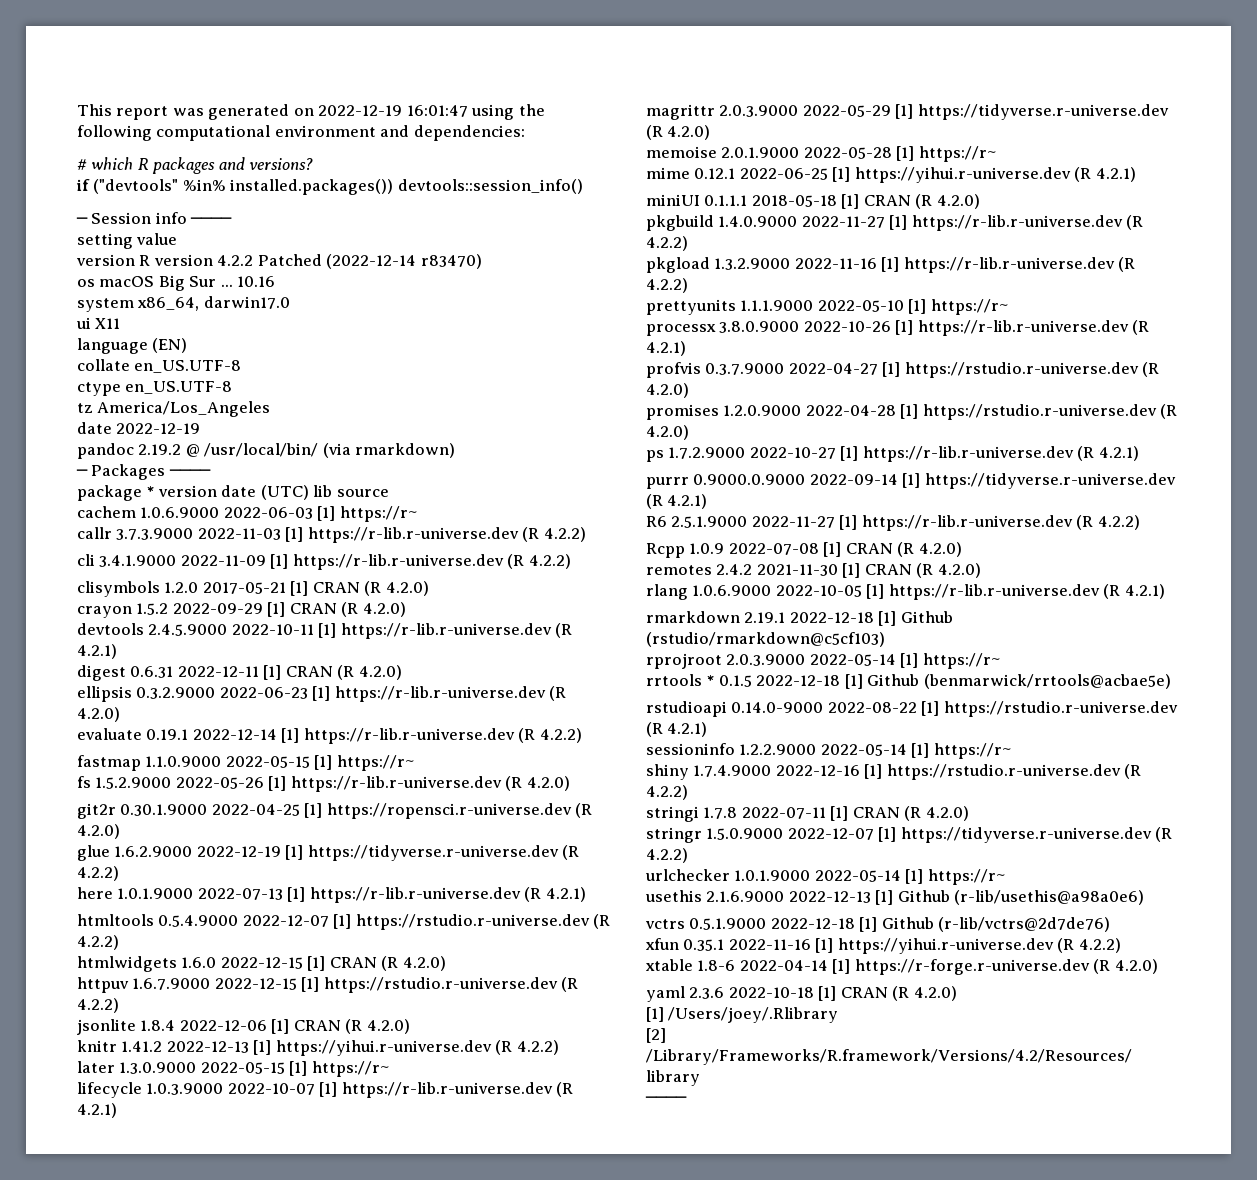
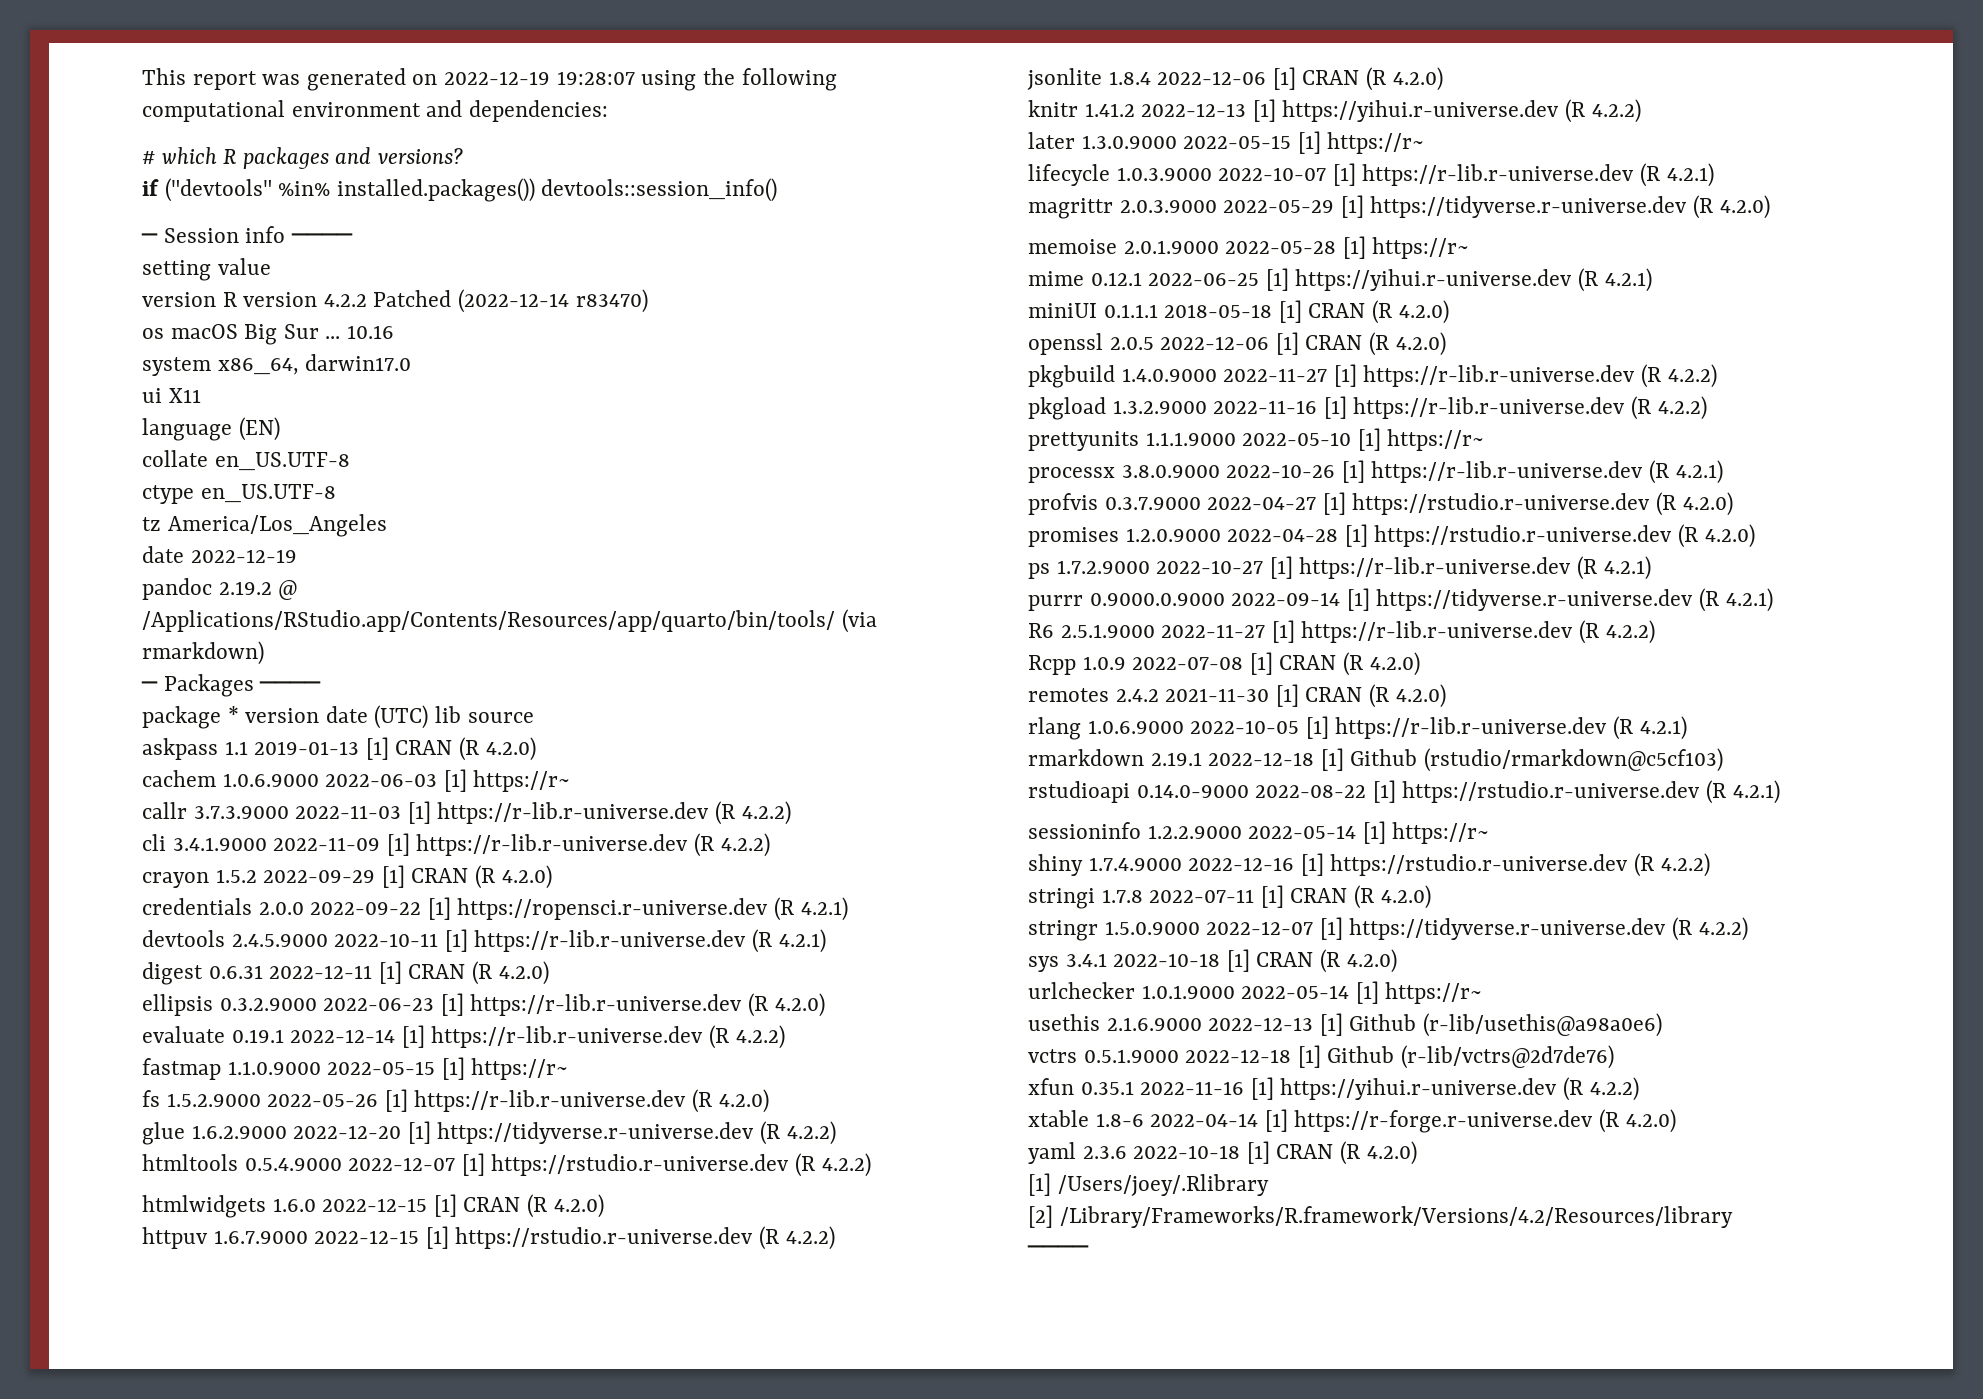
- This report was generated on 2022-12-19 16:01:47 using the following computational environment and dependencies:
+ This report was generated on 2022-12-19 19:28:07 using the following computational environment and dependencies:
- pandoc 2.19.2 @ /usr/local/bin/ (via rmarkdown)
+ pandoc 2.19.2 @ /Applications/RStudio.app/Contents/Resources/app/quarto/bin/tools/ (via rmarkdown)
+ askpass 1.1 2019-01-13 [1] CRAN (R 4.2.0)
- clisymbols 1.2.0 2017-05-21 [1] CRAN (R 4.2.0)
+ credentials 2.0.0 2022-09-22 [1] https://ropensci.r-universe.dev (R 4.2.1)
- git2r 0.30.1.9000 2022-04-25 [1] https://ropensci.r-universe.dev (R 4.2.0)
- glue 1.6.2.9000 2022-12-19 [1] https://tidyverse.r-universe.dev (R 4.2.2)
- here 1.0.1.9000 2022-07-13 [1] https://r-lib.r-universe.dev (R 4.2.1)
+ glue 1.6.2.9000 2022-12-20 [1] https://tidyverse.r-universe.dev (R 4.2.2)
+ openssl 2.0.5 2022-12-06 [1] CRAN (R 4.2.0)
- rprojroot 2.0.3.9000 2022-05-14 [1] https://r~
- rrtools * 0.1.5 2022-12-18 [1] Github (benmarwick/rrtools@acbae5e)
+ sys 3.4.1 2022-10-18 [1] CRAN (R 4.2.0)

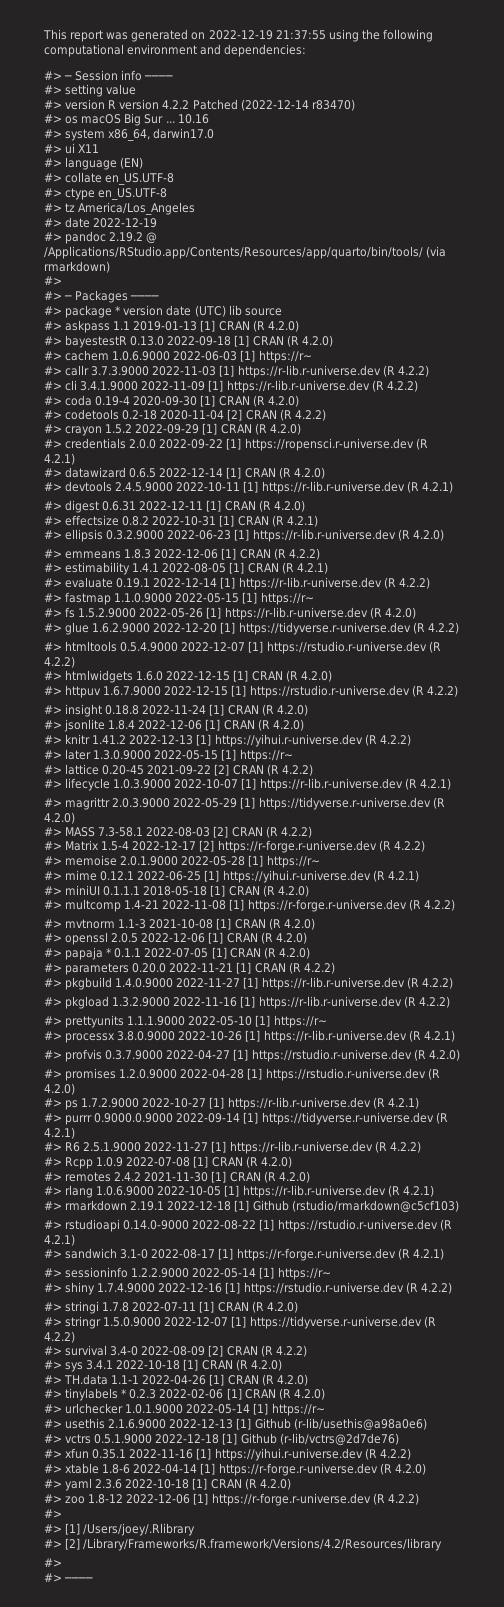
- This report was generated on 2022-12-19 19:28:07 using the following computational environment and dependencies:
+ This report was generated on 2022-12-19 21:37:55 using the following computational environment and dependencies:
- # which R packages and versions?
- if ("devtools" %in% installed.packages()) devtools::session_info()
- ─ Session info ────
+ #> ─ Session info ────
- setting value
+ #> setting value
- version R version 4.2.2 Patched (2022-12-14 r83470)
+ #> version R version 4.2.2 Patched (2022-12-14 r83470)
- os macOS Big Sur ...
+ #> os macOS Big Sur ...
- system x86_64, darwin17.0
+ #> system x86_64, darwin17.0
- ui X11
+ #> ui X11
- language (EN)
+ #> language (EN)
- collate en_US.UTF-8
+ #> collate en_US.UTF-8
- ctype en_US.UTF-8
+ #> ctype en_US.UTF-8
- tz America/Los_Angeles
+ #> tz America/Los_Angeles
- date 2022-12-19
+ #> date 2022-12-19
- pandoc 2.19.2 @ /Applications/RStudio.app/Contents/Resources/app/quarto/bin/tools/ (via rmarkdown)
- ─ Packages ────
+ #> pandoc 2.19.2 @ /Applications/RStudio.app/Contents/Resources/app/quarto/bin/tools/ (via rmarkdown)
+ #>
+ #> ─ Packages ────
- package * version date (UTC) lib source
+ #> package * version date (UTC) lib source
- askpass 1.1 2019-01-13 [1] CRAN (R 4.2.0)
+ #> askpass 1.1 2019-01-13 [1] CRAN (R 4.2.0)
- cachem 1.0.6.9000 2022-06-03 [1] https://r~
+ #> bayestestR 0.13.0 2022-09-18 [1] CRAN (R 4.2.0)
+ #> cachem 1.0.6.9000 2022-06-03 [1] https://r~
- callr 3.7.3.9000 2022-11-03 [1] https://r-lib.r-universe.dev (R 4.2.2)
+ #> callr 3.7.3.9000 2022-11-03 [1] https://r-lib.r-universe.dev (R 4.2.2)
- cli 3.4.1.9000 2022-11-09 [1] https://r-lib.r-universe.dev (R 4.2.2)
+ #> cli 3.4.1.9000 2022-11-09 [1] https://r-lib.r-universe.dev (R 4.2.2)
- crayon 1.5.2 2022-09-29 [1] CRAN (R 4.2.0)
+ #> coda 0.19-4 2020-09-30 [1] CRAN (R 4.2.0)
+ #> codetools 0.2-18 2020-11-04 [2] CRAN (R 4.2.2)
+ #> crayon 1.5.2 2022-09-29 [1] CRAN (R 4.2.0)
- credentials 2.0.0 2022-09-22 [1] https://ropensci.r-universe.dev (R 4.2.1)
+ #> credentials 2.0.0 2022-09-22 [1] https://ropensci.r-universe.dev (R 4.2.1)
- devtools 2.4.5.9000 2022-10-11 [1] https://r-lib.r-universe.dev (R 4.2.1)
+ #> datawizard 0.6.5 2022-12-14 [1] CRAN (R 4.2.0)
+ #> devtools 2.4.5.9000 2022-10-11 [1] https://r-lib.r-universe.dev (R 4.2.1)
- digest 0.6.31 2022-12-11 [1] CRAN (R 4.2.0)
+ #> digest 0.6.31 2022-12-11 [1] CRAN (R 4.2.0)
- ellipsis 0.3.2.9000 2022-06-23 [1] https://r-lib.r-universe.dev (R 4.2.0)
+ #> effectsize 0.8.2 2022-10-31 [1] CRAN (R 4.2.1)
+ #> ellipsis 0.3.2.9000 2022-06-23 [1] https://r-lib.r-universe.dev (R 4.2.0)
- evaluate 0.19.1 2022-12-14 [1] https://r-lib.r-universe.dev (R 4.2.2)
+ #> emmeans 1.8.3 2022-12-06 [1] CRAN (R 4.2.2)
+ #> estimability 1.4.1 2022-08-05 [1] CRAN (R 4.2.1)
+ #> evaluate 0.19.1 2022-12-14 [1] https://r-lib.r-universe.dev (R 4.2.2)
- fastmap 1.1.0.9000 2022-05-15 [1] https://r~
+ #> fastmap 1.1.0.9000 2022-05-15 [1] https://r~
- fs 1.5.2.9000 2022-05-26 [1] https://r-lib.r-universe.dev (R 4.2.0)
+ #> fs 1.5.2.9000 2022-05-26 [1] https://r-lib.r-universe.dev (R 4.2.0)
- glue 1.6.2.9000 2022-12-20 [1] https://tidyverse.r-universe.dev (R 4.2.2)
+ #> glue 1.6.2.9000 2022-12-20 [1] https://tidyverse.r-universe.dev (R 4.2.2)
- htmltools 0.5.4.9000 2022-12-07 [1] https://rstudio.r-universe.dev (R 4.2.2)
+ #> htmltools 0.5.4.9000 2022-12-07 [1] https://rstudio.r-universe.dev (R 4.2.2)
- htmlwidgets 1.6.0 2022-12-15 [1] CRAN (R 4.2.0)
+ #> htmlwidgets 1.6.0 2022-12-15 [1] CRAN (R 4.2.0)
- httpuv 1.6.7.9000 2022-12-15 [1] https://rstudio.r-universe.dev (R 4.2.2)
+ #> httpuv 1.6.7.9000 2022-12-15 [1] https://rstudio.r-universe.dev (R 4.2.2)
- jsonlite 1.8.4 2022-12-06 [1] CRAN (R 4.2.0)
+ #> insight 0.18.8 2022-11-24 [1] CRAN (R 4.2.0)
+ #> jsonlite 1.8.4 2022-12-06 [1] CRAN (R 4.2.0)
- knitr 1.41.2 2022-12-13 [1] https://yihui.r-universe.dev (R 4.2.2)
+ #> knitr 1.41.2 2022-12-13 [1] https://yihui.r-universe.dev (R 4.2.2)
- later 1.3.0.9000 2022-05-15 [1] https://r~
+ #> later 1.3.0.9000 2022-05-15 [1] https://r~
- lifecycle 1.0.3.9000 2022-10-07 [1] https://r-lib.r-universe.dev (R 4.2.1)
+ #> lattice 0.20-45 2021-09-22 [2] CRAN (R 4.2.2)
+ #> lifecycle 1.0.3.9000 2022-10-07 [1] https://r-lib.r-universe.dev (R 4.2.1)
- magrittr 2.0.3.9000 2022-05-29 [1] https://tidyverse.r-universe.dev (R 4.2.0)
+ #> magrittr 2.0.3.9000 2022-05-29 [1] https://tidyverse.r-universe.dev (R 4.2.0)
- memoise 2.0.1.9000 2022-05-28 [1] https://r~
+ #> MASS 7.3-58.1 2022-08-03 [2] CRAN (R 4.2.2)
+ #> Matrix 1.5-4 2022-12-17 [2] https://r-forge.r-universe.dev (R 4.2.2)
+ #> memoise 2.0.1.9000 2022-05-28 [1] https://r~
- mime 0.12.1 2022-06-25 [1] https://yihui.r-universe.dev (R 4.2.1)
+ #> mime 0.12.1 2022-06-25 [1] https://yihui.r-universe.dev (R 4.2.1)
- miniUI 0.1.1.1 2018-05-18 [1] CRAN (R 4.2.0)
+ #> miniUI 0.1.1.1 2018-05-18 [1] CRAN (R 4.2.0)
- openssl 2.0.5 2022-12-06 [1] CRAN (R 4.2.0)
+ #> multcomp 1.4-21 2022-11-08 [1] https://r-forge.r-universe.dev (R 4.2.2)
+ #> mvtnorm 1.1-3 2021-10-08 [1] CRAN (R 4.2.0)
+ #> openssl 2.0.5 2022-12-06 [1] CRAN (R 4.2.0)
- pkgbuild 1.4.0.9000 2022-11-27 [1] https://r-lib.r-universe.dev (R 4.2.2)
+ #> papaja * 0.1.1 2022-07-05 [1] CRAN (R 4.2.0)
+ #> parameters 0.20.0 2022-11-21 [1] CRAN (R 4.2.2)
+ #> pkgbuild 1.4.0.9000 2022-11-27 [1] https://r-lib.r-universe.dev (R 4.2.2)
- pkgload 1.3.2.9000 2022-11-16 [1] https://r-lib.r-universe.dev (R 4.2.2)
+ #> pkgload 1.3.2.9000 2022-11-16 [1] https://r-lib.r-universe.dev (R 4.2.2)
- prettyunits 1.1.1.9000 2022-05-10 [1] https://r~
+ #> prettyunits 1.1.1.9000 2022-05-10 [1] https://r~
- processx 3.8.0.9000 2022-10-26 [1] https://r-lib.r-universe.dev (R 4.2.1)
+ #> processx 3.8.0.9000 2022-10-26 [1] https://r-lib.r-universe.dev (R 4.2.1)
- profvis 0.3.7.9000 2022-04-27 [1] https://rstudio.r-universe.dev (R 4.2.0)
+ #> profvis 0.3.7.9000 2022-04-27 [1] https://rstudio.r-universe.dev (R 4.2.0)
- promises 1.2.0.9000 2022-04-28 [1] https://rstudio.r-universe.dev (R 4.2.0)
+ #> promises 1.2.0.9000 2022-04-28 [1] https://rstudio.r-universe.dev (R 4.2.0)
- ps 1.7.2.9000 2022-10-27 [1] https://r-lib.r-universe.dev (R 4.2.1)
+ #> ps 1.7.2.9000 2022-10-27 [1] https://r-lib.r-universe.dev (R 4.2.1)
- purrr 0.9000.0.9000 2022-09-14 [1] https://tidyverse.r-universe.dev (R 4.2.1)
+ #> purrr 0.9000.0.9000 2022-09-14 [1] https://tidyverse.r-universe.dev (R 4.2.1)
- R6 2.5.1.9000 2022-11-27 [1] https://r-lib.r-universe.dev (R 4.2.2)
+ #> R6 2.5.1.9000 2022-11-27 [1] https://r-lib.r-universe.dev (R 4.2.2)
- Rcpp 1.0.9 2022-07-08 [1] CRAN (R 4.2.0)
+ #> Rcpp 1.0.9 2022-07-08 [1] CRAN (R 4.2.0)
- remotes 2.4.2 2021-11-30 [1] CRAN (R 4.2.0)
+ #> remotes 2.4.2 2021-11-30 [1] CRAN (R 4.2.0)
- rlang 1.0.6.9000 2022-10-05 [1] https://r-lib.r-universe.dev (R 4.2.1)
+ #> rlang 1.0.6.9000 2022-10-05 [1] https://r-lib.r-universe.dev (R 4.2.1)
- rmarkdown 2.19.1 2022-12-18 [1] Github (rstudio/rmarkdown@c5cf103)
+ #> rmarkdown 2.19.1 2022-12-18 [1] Github (rstudio/rmarkdown@c5cf103)
- rstudioapi 0.14.0-9000 2022-08-22 [1] https://rstudio.r-universe.dev (R 4.2.1)
+ #> rstudioapi 0.14.0-9000 2022-08-22 [1] https://rstudio.r-universe.dev (R 4.2.1)
- sessioninfo 1.2.2.9000 2022-05-14 [1] https://r~
+ #> sandwich 3.1-0 2022-08-17 [1] https://r-forge.r-universe.dev (R 4.2.1)
+ #> sessioninfo 1.2.2.9000 2022-05-14 [1] https://r~
- shiny 1.7.4.9000 2022-12-16 [1] https://rstudio.r-universe.dev (R 4.2.2)
+ #> shiny 1.7.4.9000 2022-12-16 [1] https://rstudio.r-universe.dev (R 4.2.2)
- stringi 1.7.8 2022-07-11 [1] CRAN (R 4.2.0)
+ #> stringi 1.7.8 2022-07-11 [1] CRAN (R 4.2.0)
- stringr 1.5.0.9000 2022-12-07 [1] https://tidyverse.r-universe.dev (R 4.2.2)
+ #> stringr 1.5.0.9000 2022-12-07 [1] https://tidyverse.r-universe.dev (R 4.2.2)
- sys 3.4.1 2022-10-18 [1] CRAN (R 4.2.0)
+ #> survival 3.4-0 2022-08-09 [2] CRAN (R 4.2.2)
+ #> sys 3.4.1 2022-10-18 [1] CRAN (R 4.2.0)
- urlchecker 1.0.1.9000 2022-05-14 [1] https://r~
+ #> TH.data 1.1-1 2022-04-26 [1] CRAN (R 4.2.0)
+ #> tinylabels * 0.2.3 2022-02-06 [1] CRAN (R 4.2.0)
+ #> urlchecker 1.0.1.9000 2022-05-14 [1] https://r~
- usethis 2.1.6.9000 2022-12-13 [1] Github (r-lib/usethis@a98a0e6)
+ #> usethis 2.1.6.9000 2022-12-13 [1] Github (r-lib/usethis@a98a0e6)
- vctrs 0.5.1.9000 2022-12-18 [1] Github (r-lib/vctrs@2d7de76)
+ #> vctrs 0.5.1.9000 2022-12-18 [1] Github (r-lib/vctrs@2d7de76)
- xfun 0.35.1 2022-11-16 [1] https://yihui.r-universe.dev (R 4.2.2)
+ #> xfun 0.35.1 2022-11-16 [1] https://yihui.r-universe.dev (R 4.2.2)
- xtable 1.8-6 2022-04-14 [1] https://r-forge.r-universe.dev (R 4.2.0)
+ #> xtable 1.8-6 2022-04-14 [1] https://r-forge.r-universe.dev (R 4.2.0)
- yaml 2.3.6 2022-10-18 [1] CRAN (R 4.2.0)
+ #> yaml 2.3.6 2022-10-18 [1] CRAN (R 4.2.0)
- [1] /Users/joey/.Rlibrary
+ #> zoo 1.8-12 2022-12-06 [1] https://r-forge.r-universe.dev (R 4.2.2)
+ #>
+ #> [1] /Users/joey/.Rlibrary
- [2] /Library/Frameworks/R.framework/Versions/4.2/Resources/library
- ────
+ #> [2] /Library/Frameworks/R.framework/Versions/4.2/Resources/library
+ #>
+ #> ────

